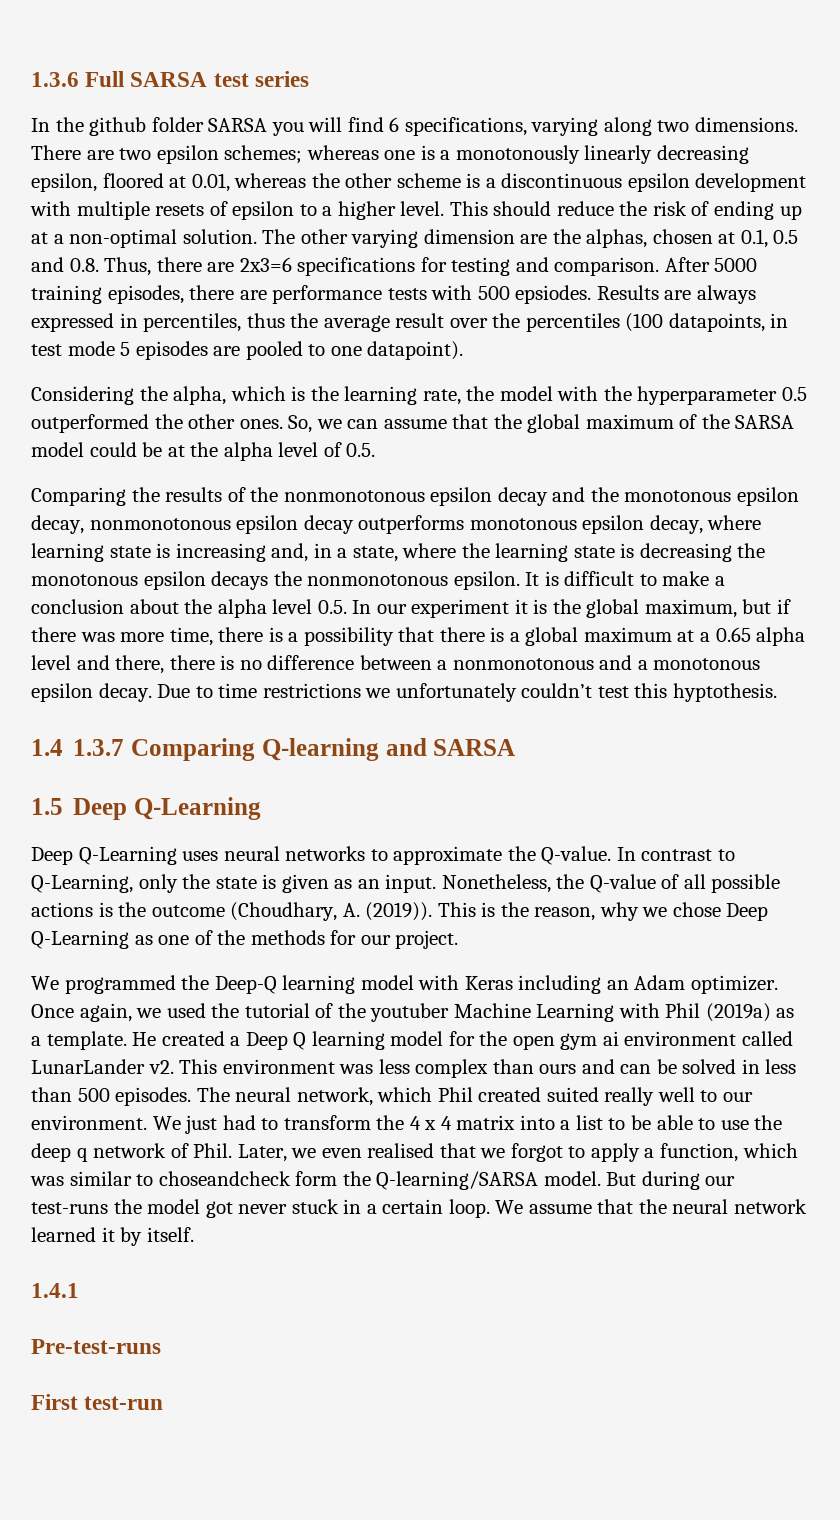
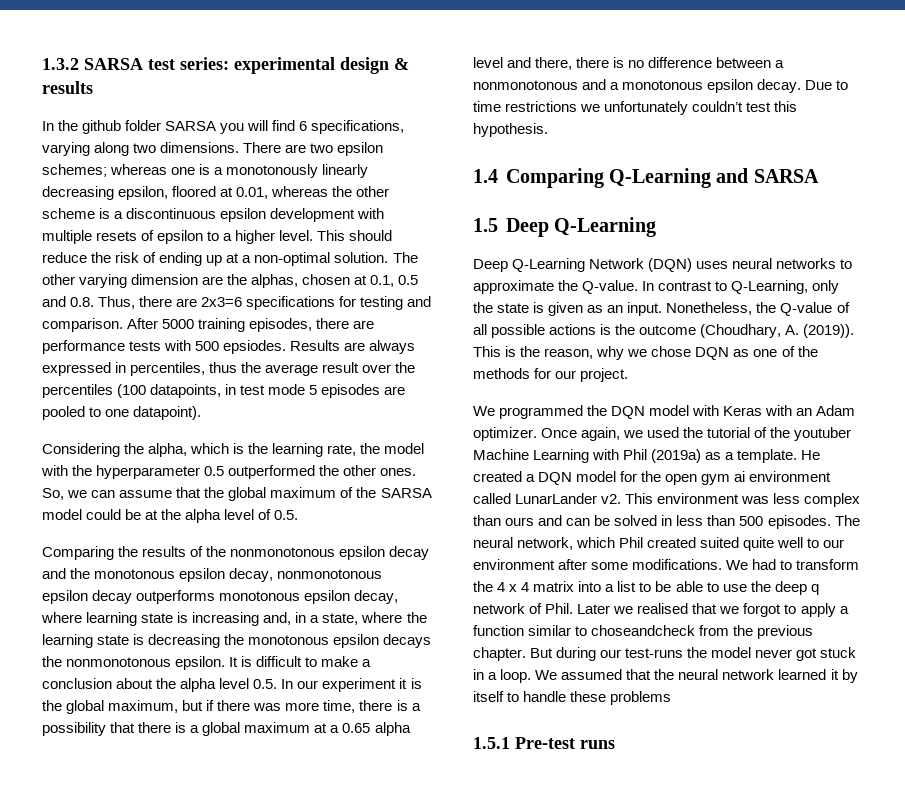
- 1.3.6 Full SARSA test series
+ 1.3.2 SARSA test series: experimental design & results
- Due to time restrictions we unfortunately couldn’t test this hyptothesis.
+ Due to time restrictions we unfortunately couldn’t test this hypothesis.
- 1.4 1.3.7 Comparing Q-learning and SARSA
+ 1.4 Comparing Q-Learning and SARSA
- Deep Q-Learning uses neural networks to approximate the Q-value.
+ Deep Q-Learning Network (DQN) uses neural networks to approximate the Q-value.
- This is the reason, why we chose Deep Q-Learning as one of the methods for our project.
+ This is the reason, why we chose DQN as one of the methods for our project.
- We programmed the Deep-Q learning model with Keras including an Adam optimizer.
+ We programmed the DQN model with Keras with an Adam optimizer.
- He created a Deep Q learning model for the open gym ai environment called LunarLander v2.
+ He created a DQN model for the open gym ai environment called LunarLander v2.
- The neural network, which Phil created suited really well to our environment. We just had to transform the 4 x 4 matrix into a list to be able to use the deep q network of Phil.
+ The neural network, which Phil created suited quite well to our environment after some modifications. We had to transform the 4 x 4 matrix into a list to be able to use the deep q network of Phil.
- Later, we even realised that we forgot to apply a function, which was similar to choseandcheck form the Q-learning/SARSA model.
+ Later we realised that we forgot to apply a function similar to choseandcheck from the previous chapter.
- But during our test-runs the model got never stuck in a certain loop.
+ But during our test-runs the model never got stuck in a loop.
- We assume that the neural network learned it by itself.
- 1.4.1
- Pre-test-runs
- First test-run
+ We assumed that the neural network learned it by itself to handle these problems
+ 1.5.1 Pre-test runs

